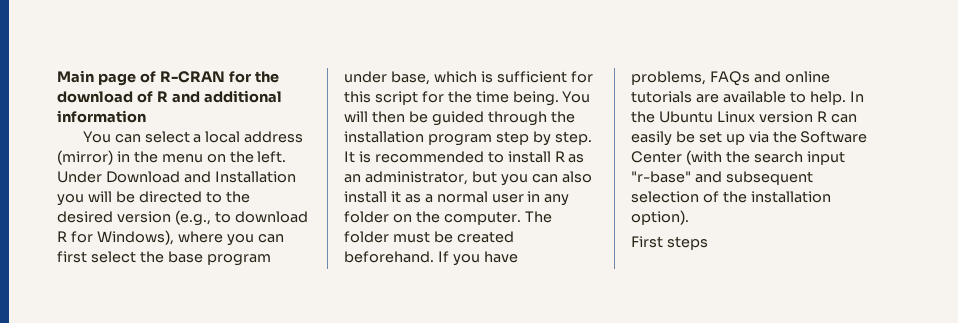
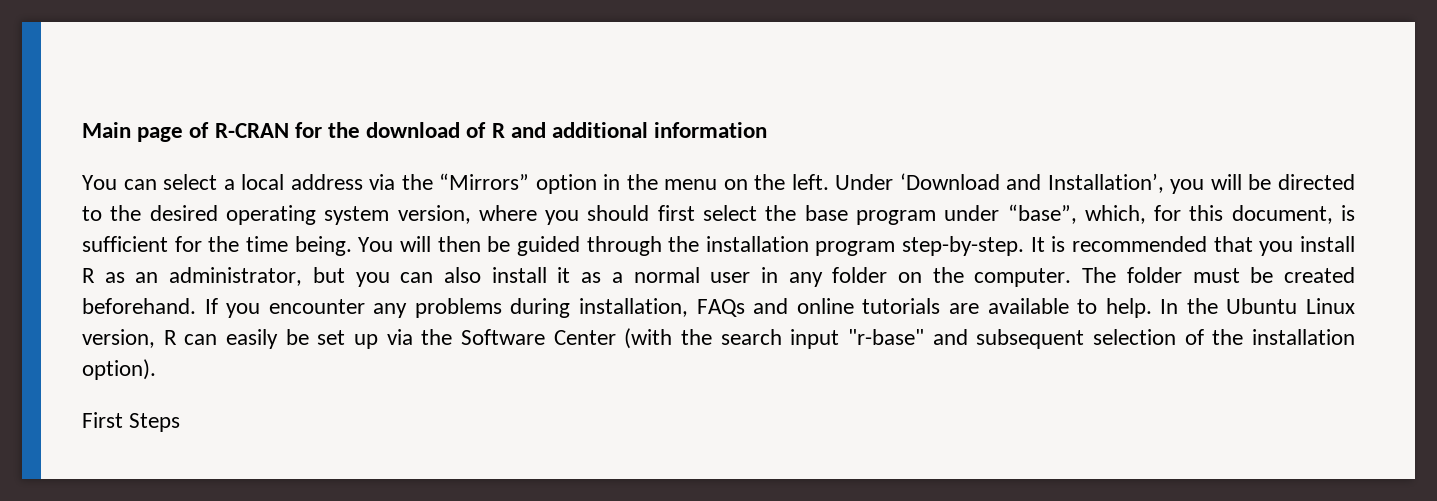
- You can select a local address (mirror) in the menu on the left.
+ You can select a local address via the “Mirrors” option in the menu on the left.
- Under Download and Installation you will be directed to the desired version (e.g., to download R for Windows), where you can first select the base program under base, which is sufficient for this script for the time being.
+ Under ‘Download and Installation’, you will be directed to the desired operating system version, where you should first select the base program under “base”, which, for this document, is sufficient for the time being.
- You will then be guided through the installation program step by step.
+ You will then be guided through the installation program step-by-step.
- It is recommended to install R as an administrator, but you can also install it as a normal user in any folder on the computer.
+ It is recommended that you install R as an administrator, but you can also install it as a normal user in any folder on the computer.
- If you have problems, FAQs and online tutorials are available to help.
+ If you encounter any problems during installation, FAQs and online tutorials are available to help.
- In the Ubuntu Linux version R can easily be set up via the Software Center (with the search input "r-base" and subsequent selection of the installation option).
+ In the Ubuntu Linux version, R can easily be set up via the Software Center (with the search input "r-base" and subsequent selection of the installation option).
- First steps
+ First Steps

